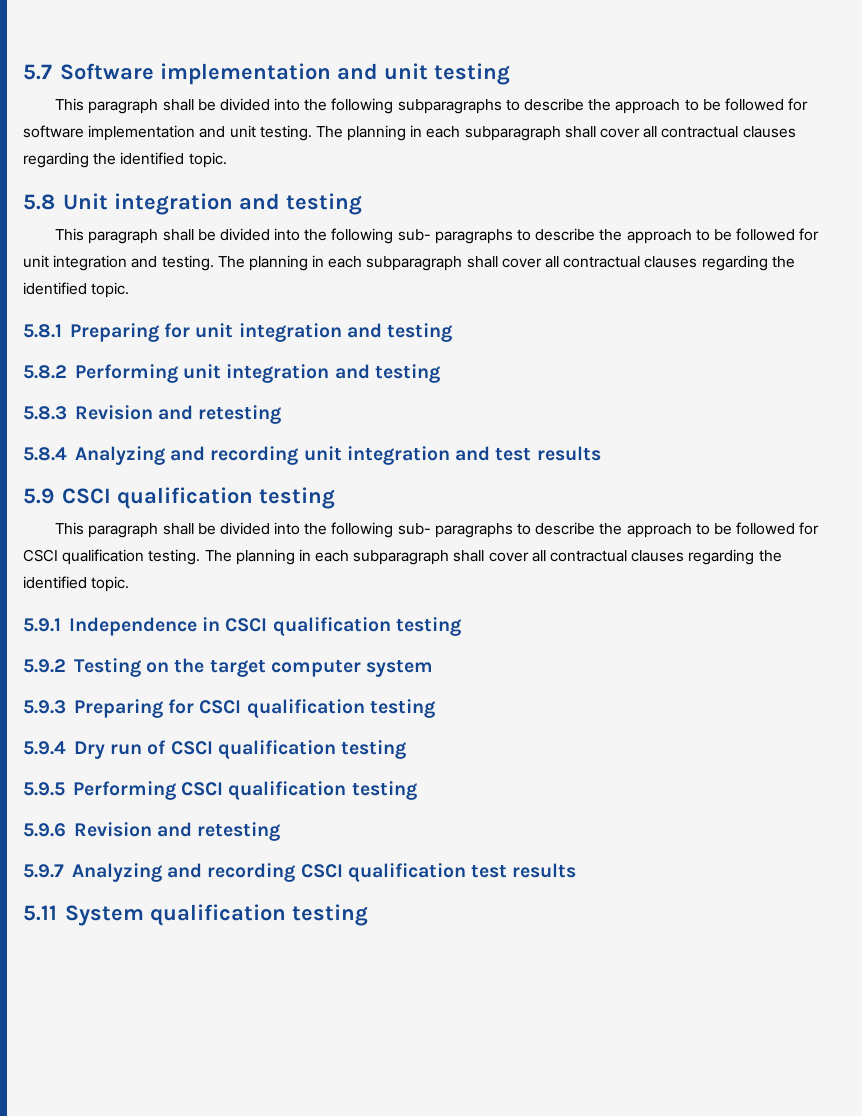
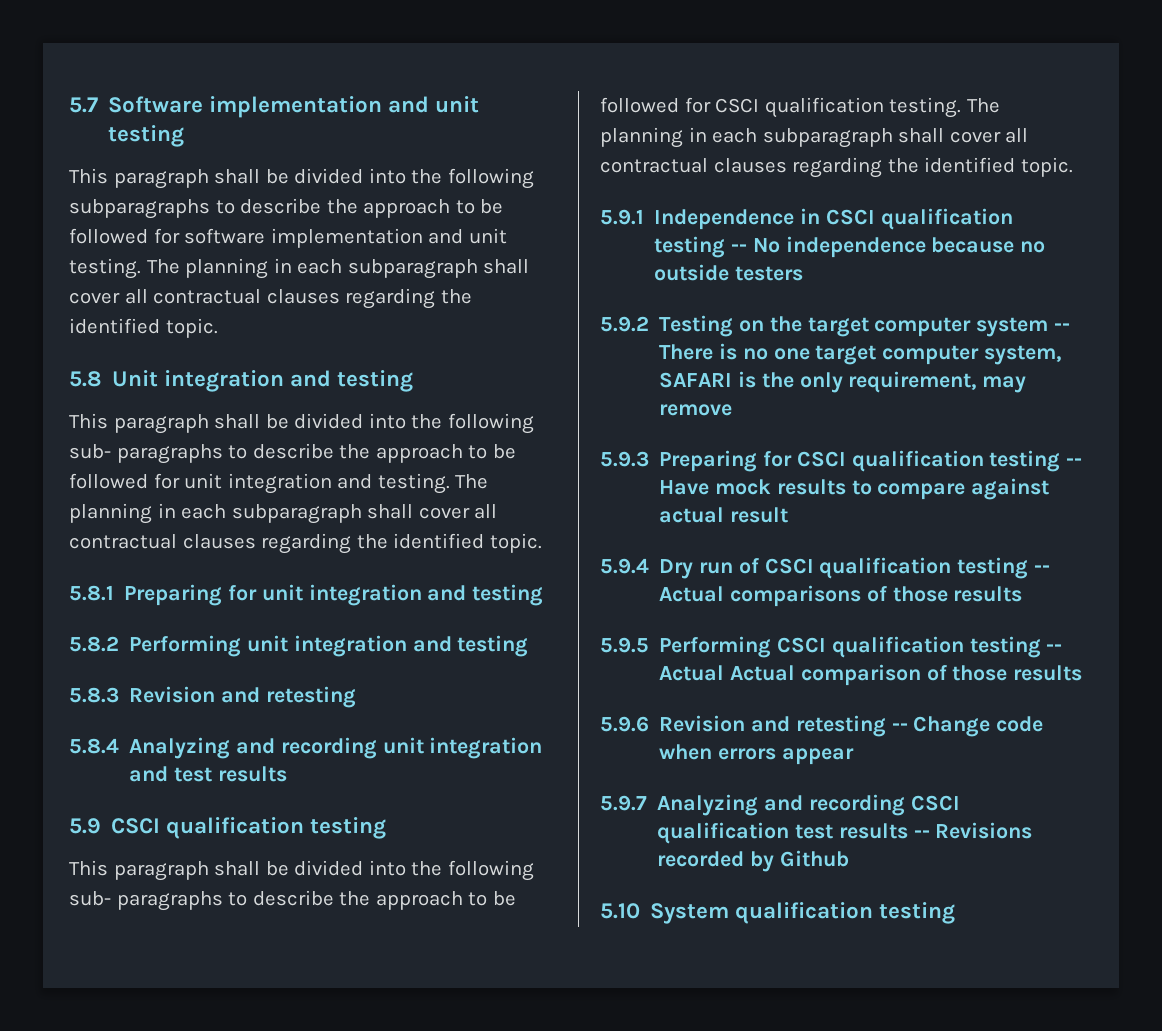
- 5.9.1 Independence in CSCI qualification testing
+ 5.9.1 Independence in CSCI qualification testing -- No independence because no outside testers
- 5.9.2 Testing on the target computer system
+ 5.9.2 Testing on the target computer system -- There is no one target computer system, SAFARI is the only requirement, may remove
- 5.9.3 Preparing for CSCI qualification testing
+ 5.9.3 Preparing for CSCI qualification testing -- Have mock results to compare against actual result
- 5.9.4 Dry run of CSCI qualification testing
+ 5.9.4 Dry run of CSCI qualification testing -- Actual comparisons of those results
- 5.9.5 Performing CSCI qualification testing
- 5.9.6 Revision and retesting
+ 5.9.5 Performing CSCI qualification testing -- Actual Actual comparison of those results
+ 5.9.6 Revision and retesting -- Change code when errors appear
- 5.9.7 Analyzing and recording CSCI qualification test results
- 5.11 System qualification testing
+ 5.9.7 Analyzing and recording CSCI qualification test results -- Revisions recorded by Github
+ 5.10 System qualification testing

